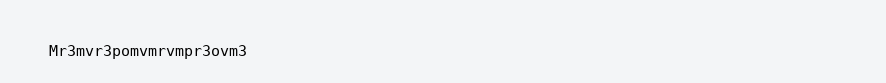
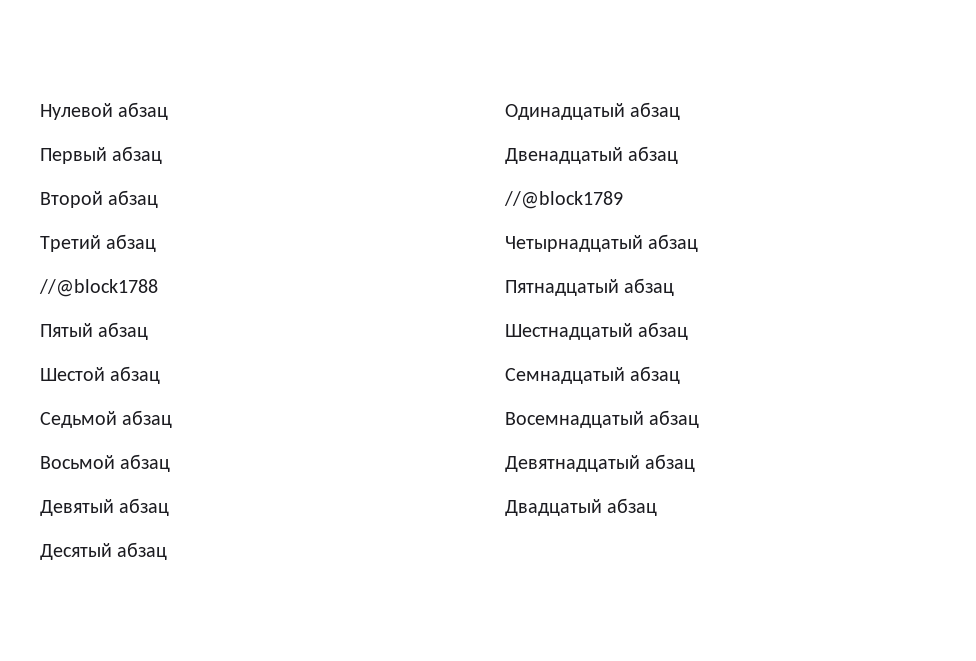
- Mr3mvr3pomvmrvmpr3ovm3
+ Нулевой абзац
+ Первый абзац
+ Второй абзац
+ Третий абзац
+ //@block1788
+ Пятый абзац
+ Шестой абзац
+ Седьмой абзац
+ Восьмой абзац
+ Девятый абзац
+ Десятый абзац
+ Одинадцатый абзац
+ Двенадцатый абзац
+ //@block1789
+ Четырнадцатый абзац
+ Пятнадцатый абзац
+ Шестнадцатый абзац
+ Семнадцатый абзац
+ Восемнадцатый абзац
+ Девятнадцатый абзац
+ Двадцатый абзац

